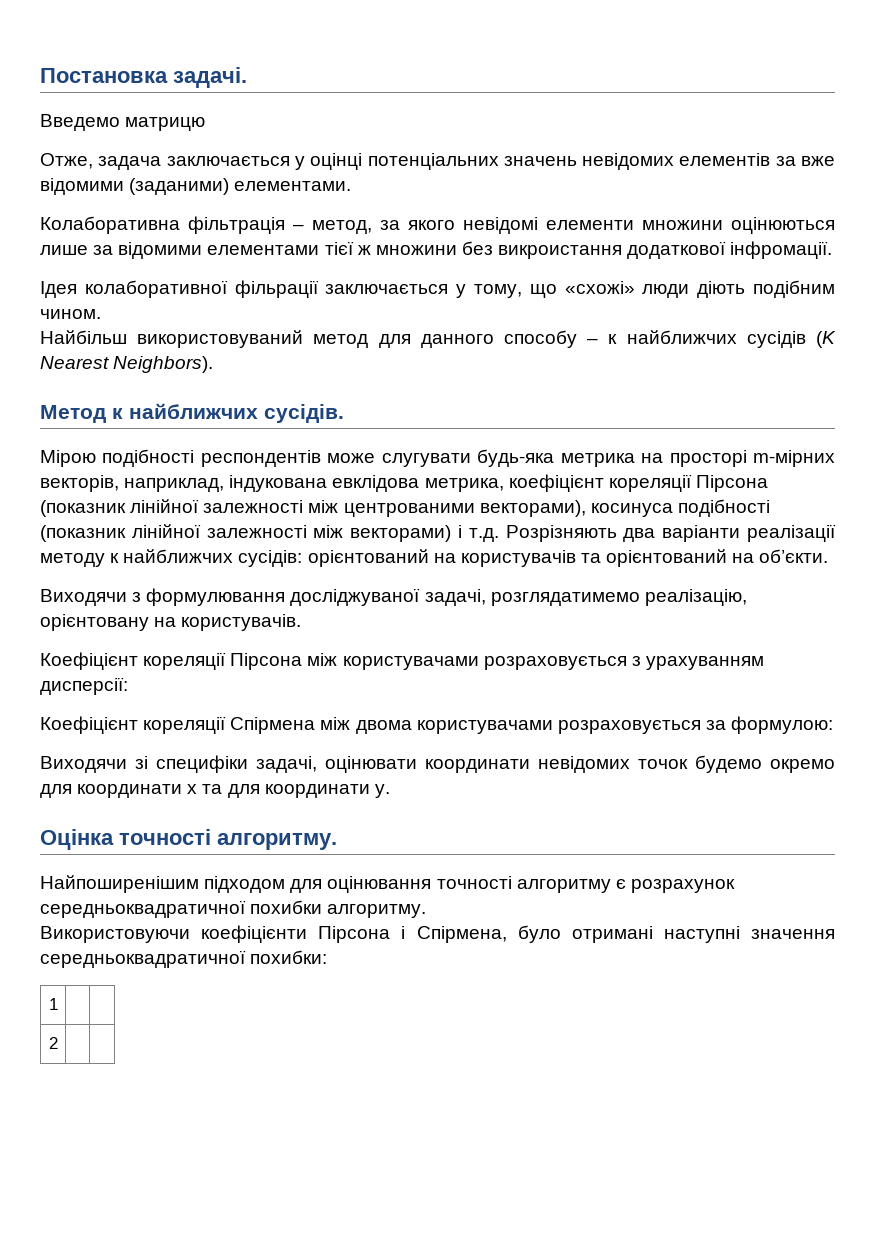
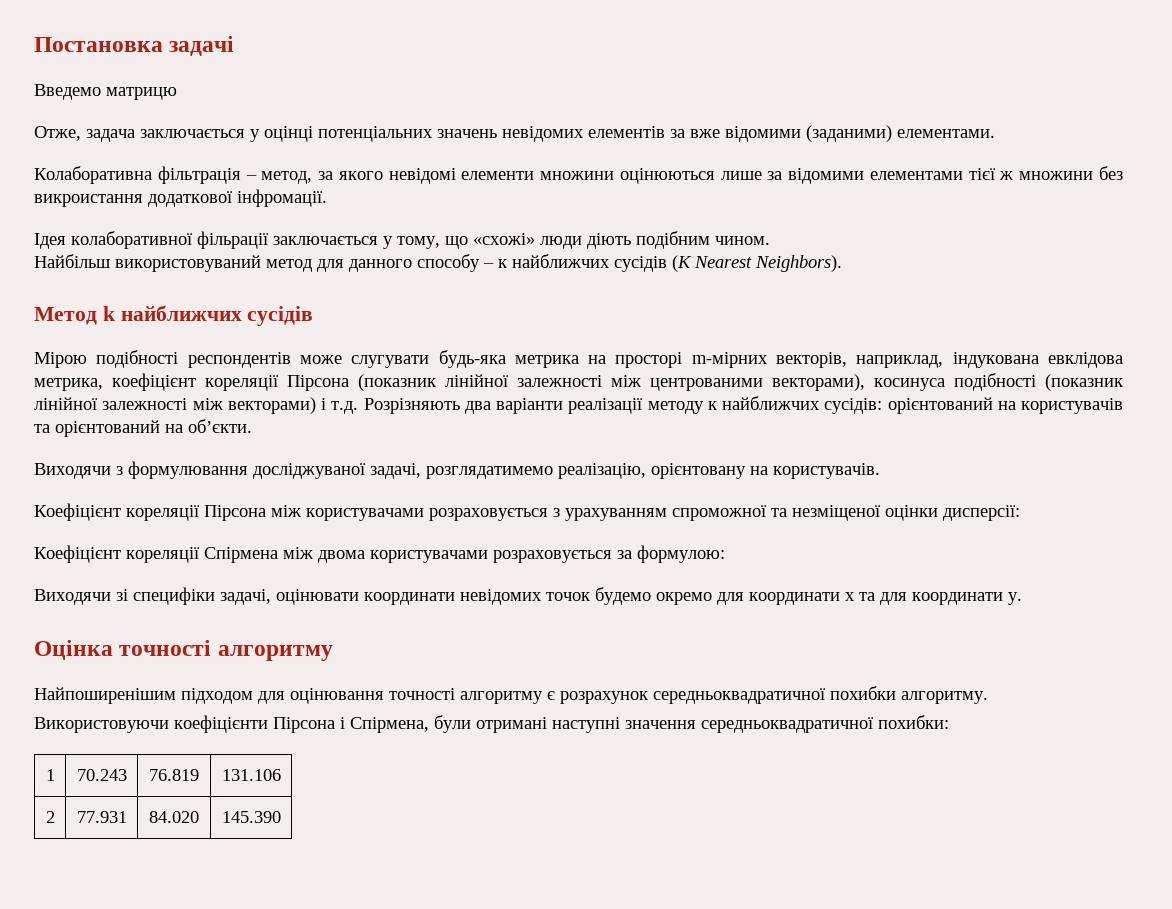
- Постановка задачі.
+ Постановка задачі
- Метод к найближчих сусідів.
+ Метод k найближчих сусідів
- Коефіцієнт кореляції Пірсона між користувачами розраховується з урахуванням дисперсії:
+ Коефіцієнт кореляції Пірсона між користувачами розраховується з урахуванням спроможної та незміщеної оцінки дисперсії:
- Оцінка точності алгоритму.
+ Оцінка точності алгоритму
- Використовуючи коефіцієнти Пірсона і Спірмена, було отримані наступні значення середньоквадратичної похибки:
+ Використовуючи коефіцієнти Пірсона і Спірмена, були отримані наступні значення середньоквадратичної похибки:
- 1 | |
- 2 | |
+ 1 | 70.243 | 76.819 | 131.106
+ 2 | 77.931 | 84.020 | 145.390

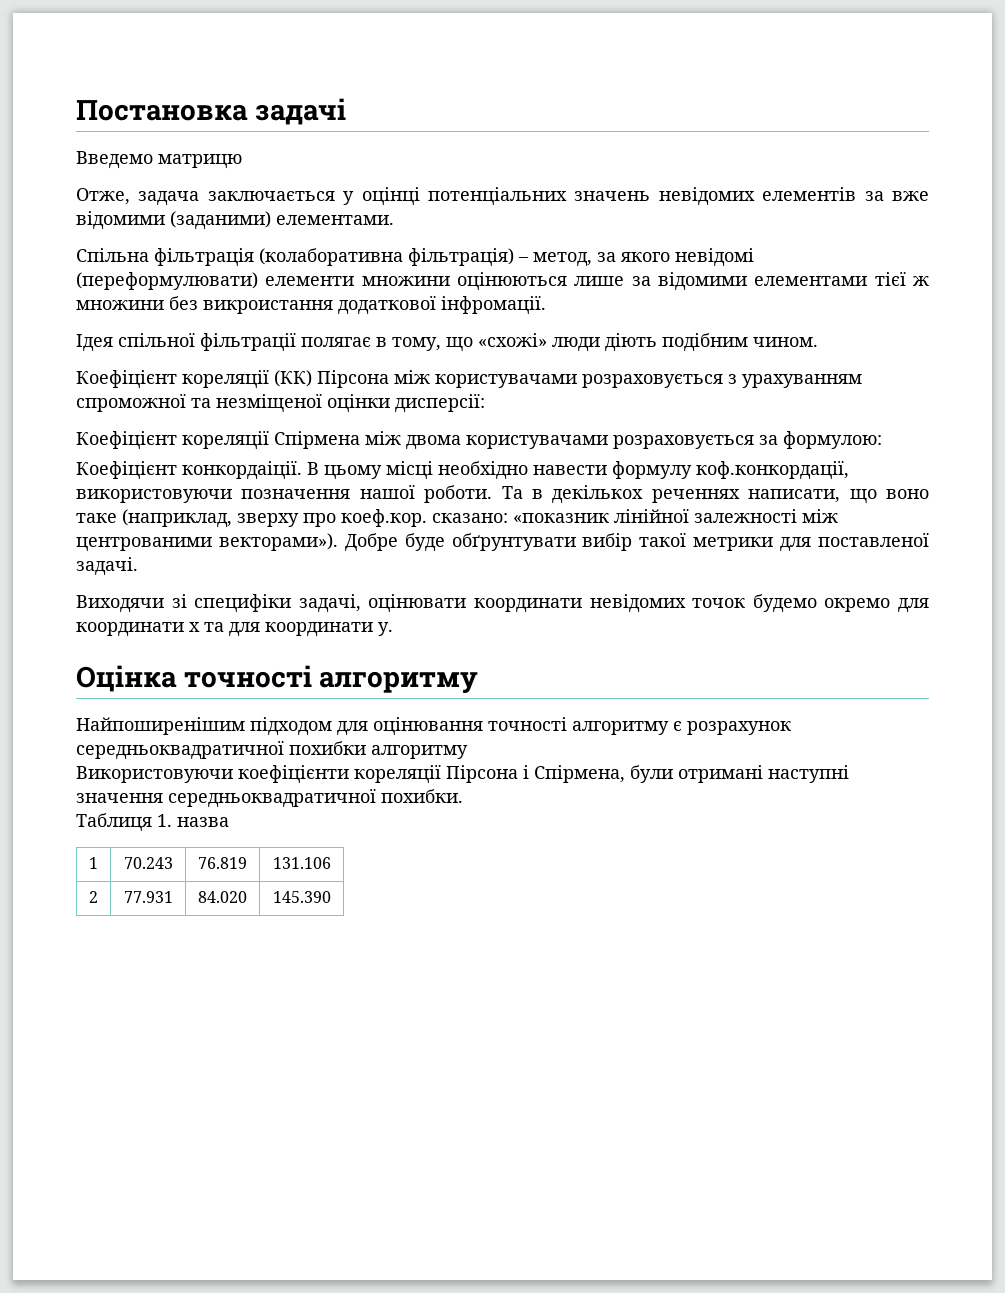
- Колаборативна фільтрація – метод, за якого невідомі елементи множини оцінюються лише за відомими елементами тієї ж множини без викроистання додаткової інфромації.
+ Спільна фільтрація (колаборативна фільтрація) – метод, за якого невідомі (переформулювати) елементи множини оцінюються лише за відомими елементами тієї ж множини без викроистання додаткової інфромації.
- Ідея колаборативної фільрації заключається у тому, що «схожі» люди діють подібним чином.
+ Ідея спільної фільтрації полягає в тому, що «схожі» люди діють подібним чином.
- Найбільш використовуваний метод для данного способу – к найближчих сусідів (K Nearest Neighbors).
- Метод k найближчих сусідів
- Мірою подібності респондентів може слугувати будь-яка метрика на просторі m-мірних векторів, наприклад, індукована евклідова метрика, коефіцієнт кореляції Пірсона (показник лінійної залежності між центрованими векторами), косинуса подібності (показник лінійної залежності між векторами) і т.д. Розрізняють два варіанти реалізації методу к найближчих сусідів: орієнтований на користувачів та орієнтований на об’єкти.
- Виходячи з формулювання досліджуваної задачі, розглядатимемо реалізацію, орієнтовану на користувачів.
- Коефіцієнт кореляції Пірсона між користувачами розраховується з урахуванням спроможної та незміщеної оцінки дисперсії:
+ Коефіцієнт кореляції (КК) Пірсона між користувачами розраховується з урахуванням спроможної та незміщеної оцінки дисперсії:
+ Коефіцієнт конкордаіції. В цьому місці необхідно навести формулу коф.конкордації, використовуючи позначення нашої роботи. Та в декількох реченнях написати, що воно таке (наприклад, зверху про коеф.кор. сказано: «показник лінійної залежності між центрованими векторами»). Добре буде обґрунтувати вибір такої метрики для поставленої задачі.
- Найпоширенішим підходом для оцінювання точності алгоритму є розрахунок середньоквадратичної похибки алгоритму.
+ Найпоширенішим підходом для оцінювання точності алгоритму є розрахунок середньоквадратичної похибки алгоритму
- Використовуючи коефіцієнти Пірсона і Спірмена, були отримані наступні значення середньоквадратичної похибки:
+ Використовуючи коефіцієнти кореляції Пірсона і Спірмена, були отримані наступні значення середньоквадратичної похибки.
+ Таблиця 1. назва

